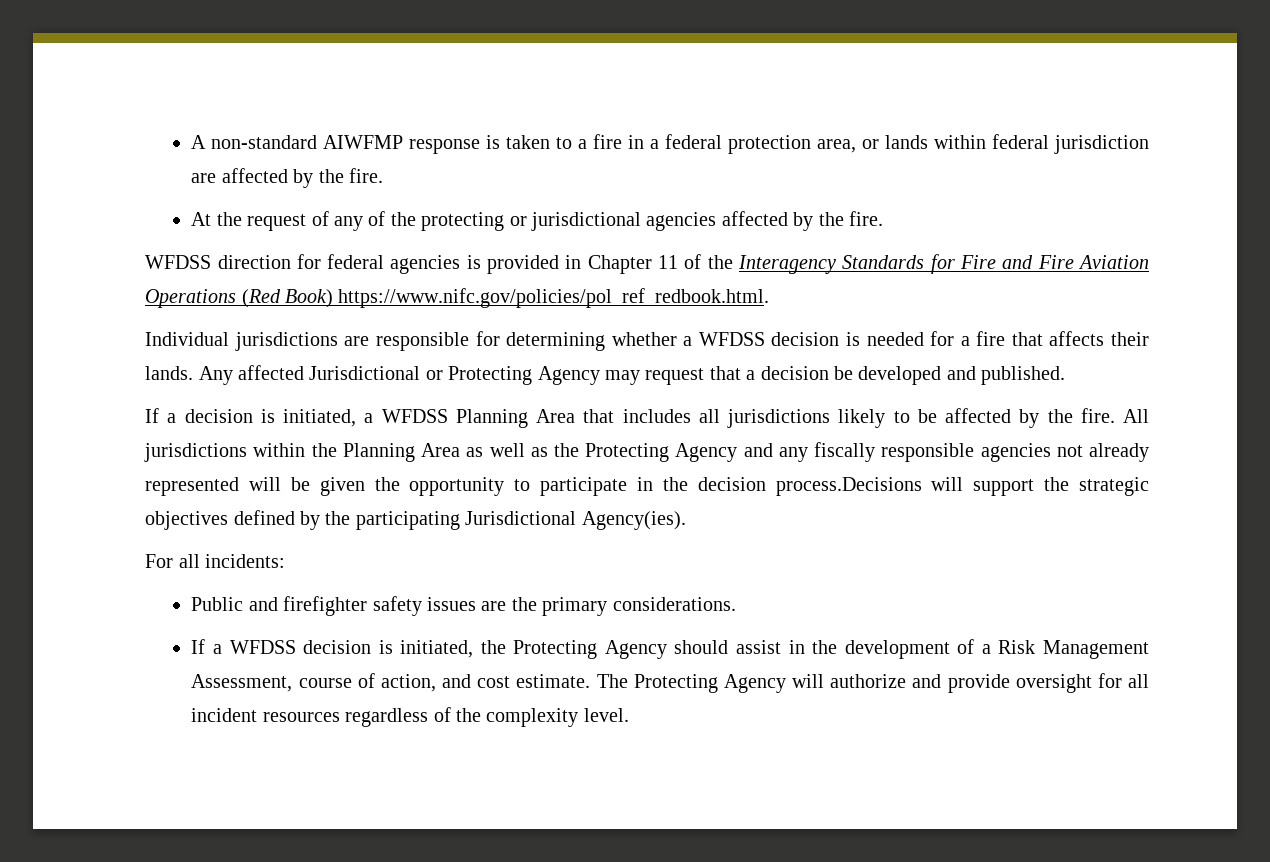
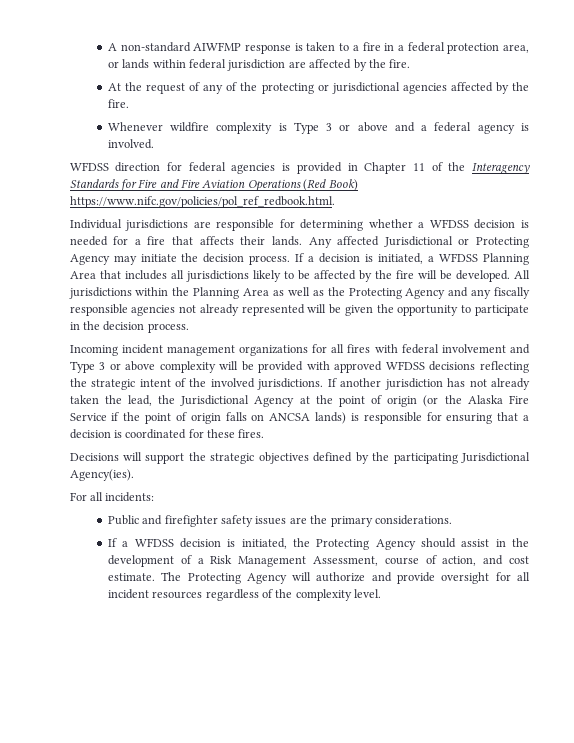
+ Whenever wildfire complexity is Type 3 or above and a federal agency is involved.
- Any affected Jurisdictional or Protecting Agency may request that a decision be developed and published.
- If a decision is initiated, a WFDSS Planning Area that includes all jurisdictions likely to be affected by the fire.
+ Any affected Jurisdictional or Protecting Agency may initiate the decision process. If a decision is initiated, a WFDSS Planning Area that includes all jurisdictions likely to be affected by the fire will be developed.
- All jurisdictions within the Planning Area as well as the Protecting Agency and any fiscally responsible agencies not already represented will be given the opportunity to participate in the decision process.Decisions will support the strategic objectives defined by the participating Jurisdictional Agency(ies).
+ All jurisdictions within the Planning Area as well as the Protecting Agency and any fiscally responsible agencies not already represented will be given the opportunity to participate in the decision process.
+ Incoming incident management organizations for all fires with federal involvement and Type 3 or above complexity will be provided with approved WFDSS decisions reflecting the strategic intent of the involved jurisdictions. If another jurisdiction has not already taken the lead, the Jurisdictional Agency at the point of origin (or the Alaska Fire Service if the point of origin falls on ANCSA lands) is responsible for ensuring that a decision is coordinated for these fires.
+ Decisions will support the strategic objectives defined by the participating Jurisdictional Agency(ies).

